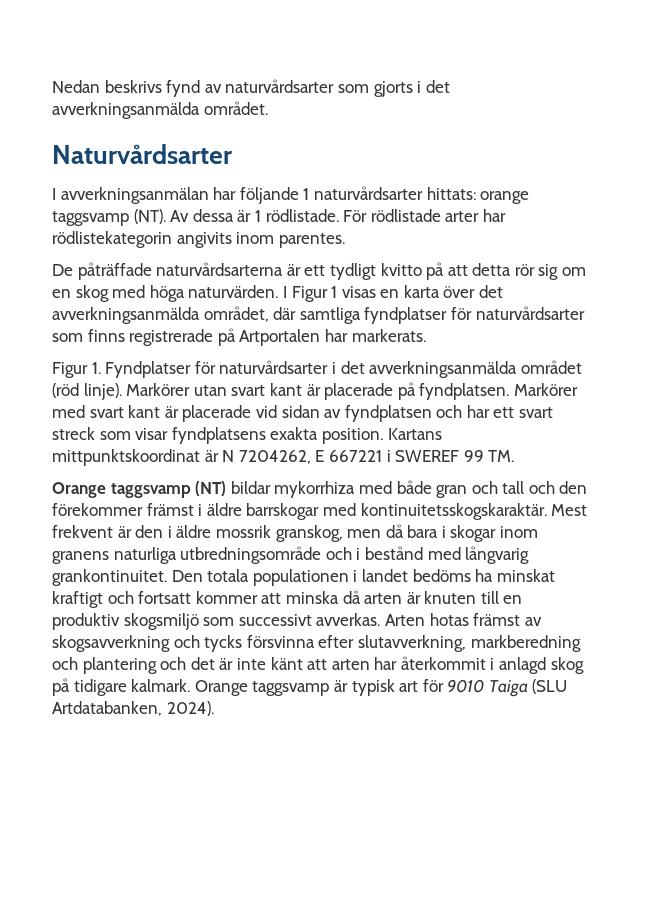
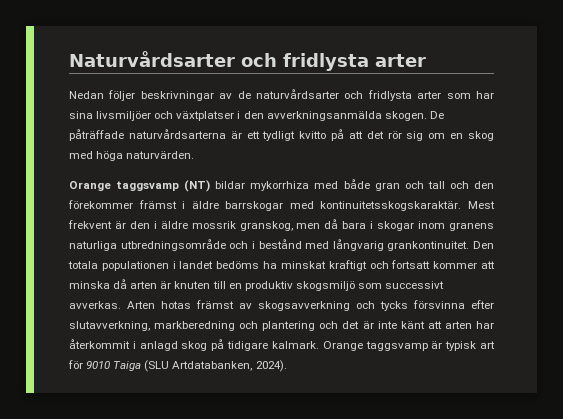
- Nedan beskrivs fynd av naturvårdsarter som gjorts i det avverkningsanmälda området.
- Naturvårdsarter
- I avverkningsanmälan har följande 1 naturvårdsarter hittats: orange taggsvamp (NT). Av dessa är 1 rödlistade. För rödlistade arter har rödlistekategorin angivits inom parentes.
- De påträffade naturvårdsarterna är ett tydligt kvitto på att detta rör sig om en skog med höga naturvärden. I Figur 1 visas en karta över det avverkningsanmälda området, där samtliga fyndplatser för naturvårdsarter som finns registrerade på Artportalen har markerats.
- Figur 1. Fyndplatser för naturvårdsarter i det avverkningsanmälda området (röd linje). Markörer utan svart kant är placerade på fyndplatsen. Markörer med svart kant är placerade vid sidan av fyndplatsen och har ett svart streck som visar fyndplatsens exakta position. Kartans mittpunktskoordinat är N 7204262, E 667221 i SWEREF 99 TM.
+ Naturvårdsarter och fridlysta arter
+ Nedan följer beskrivningar av de naturvårdsarter och fridlysta arter som har sina livsmiljöer och växtplatser i den avverkningsanmälda skogen. De påträffade naturvårdsarterna är ett tydligt kvitto på att det rör sig om en skog med höga naturvärden.

